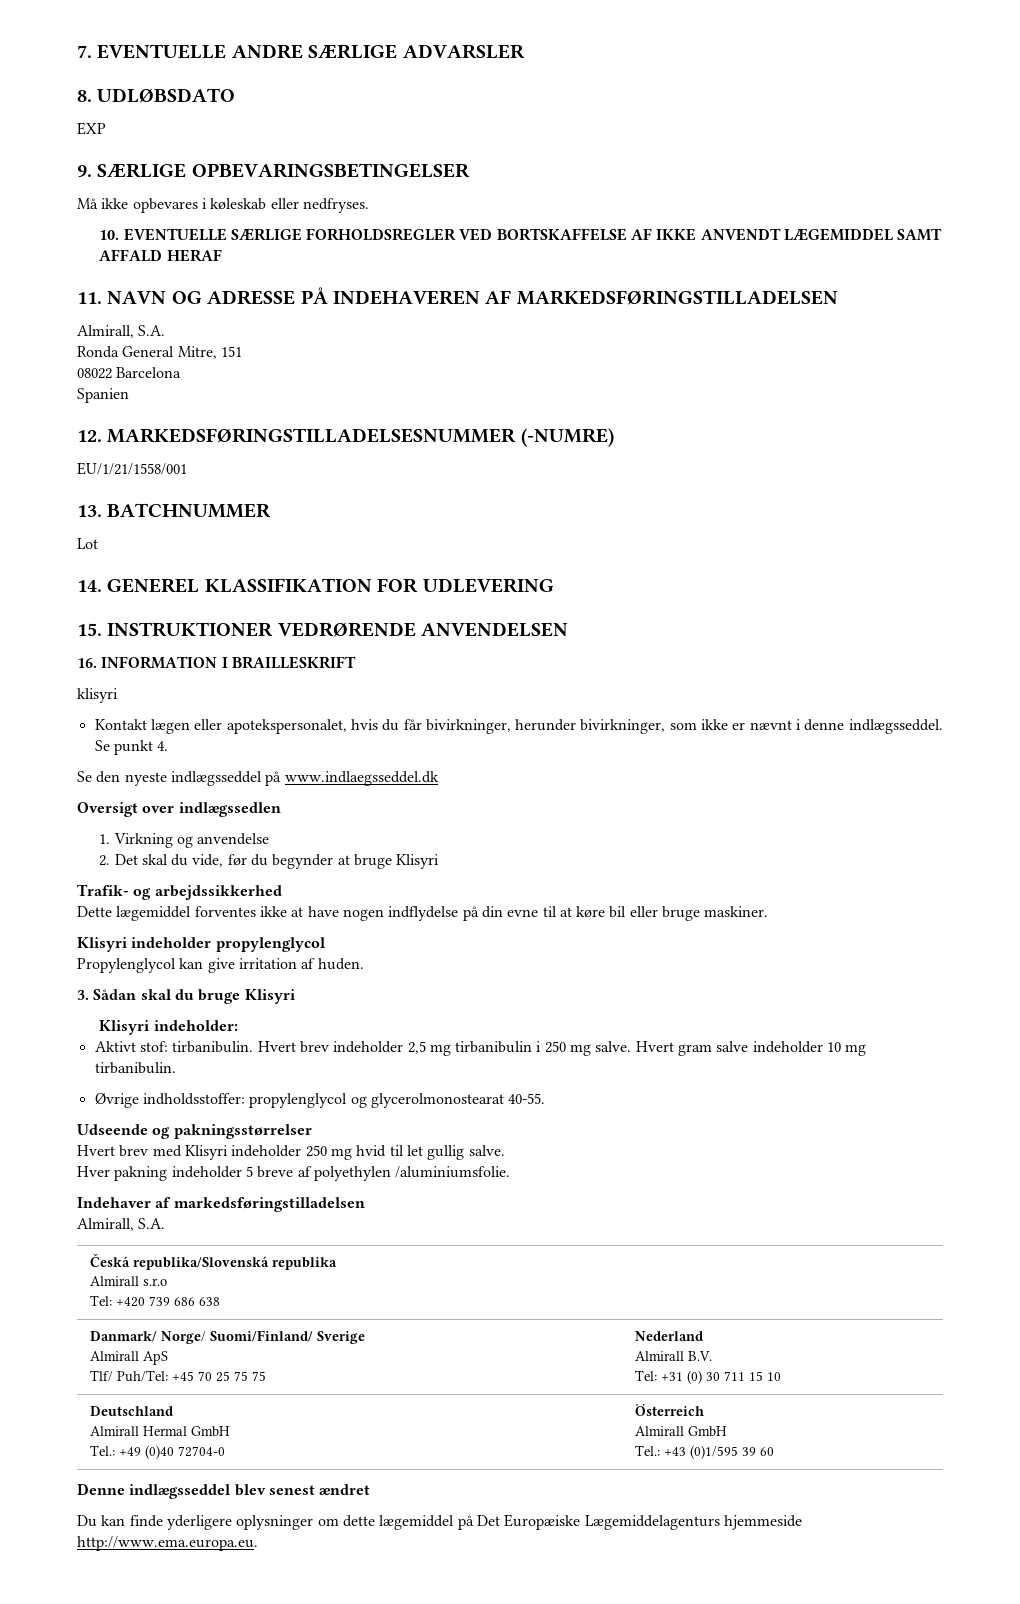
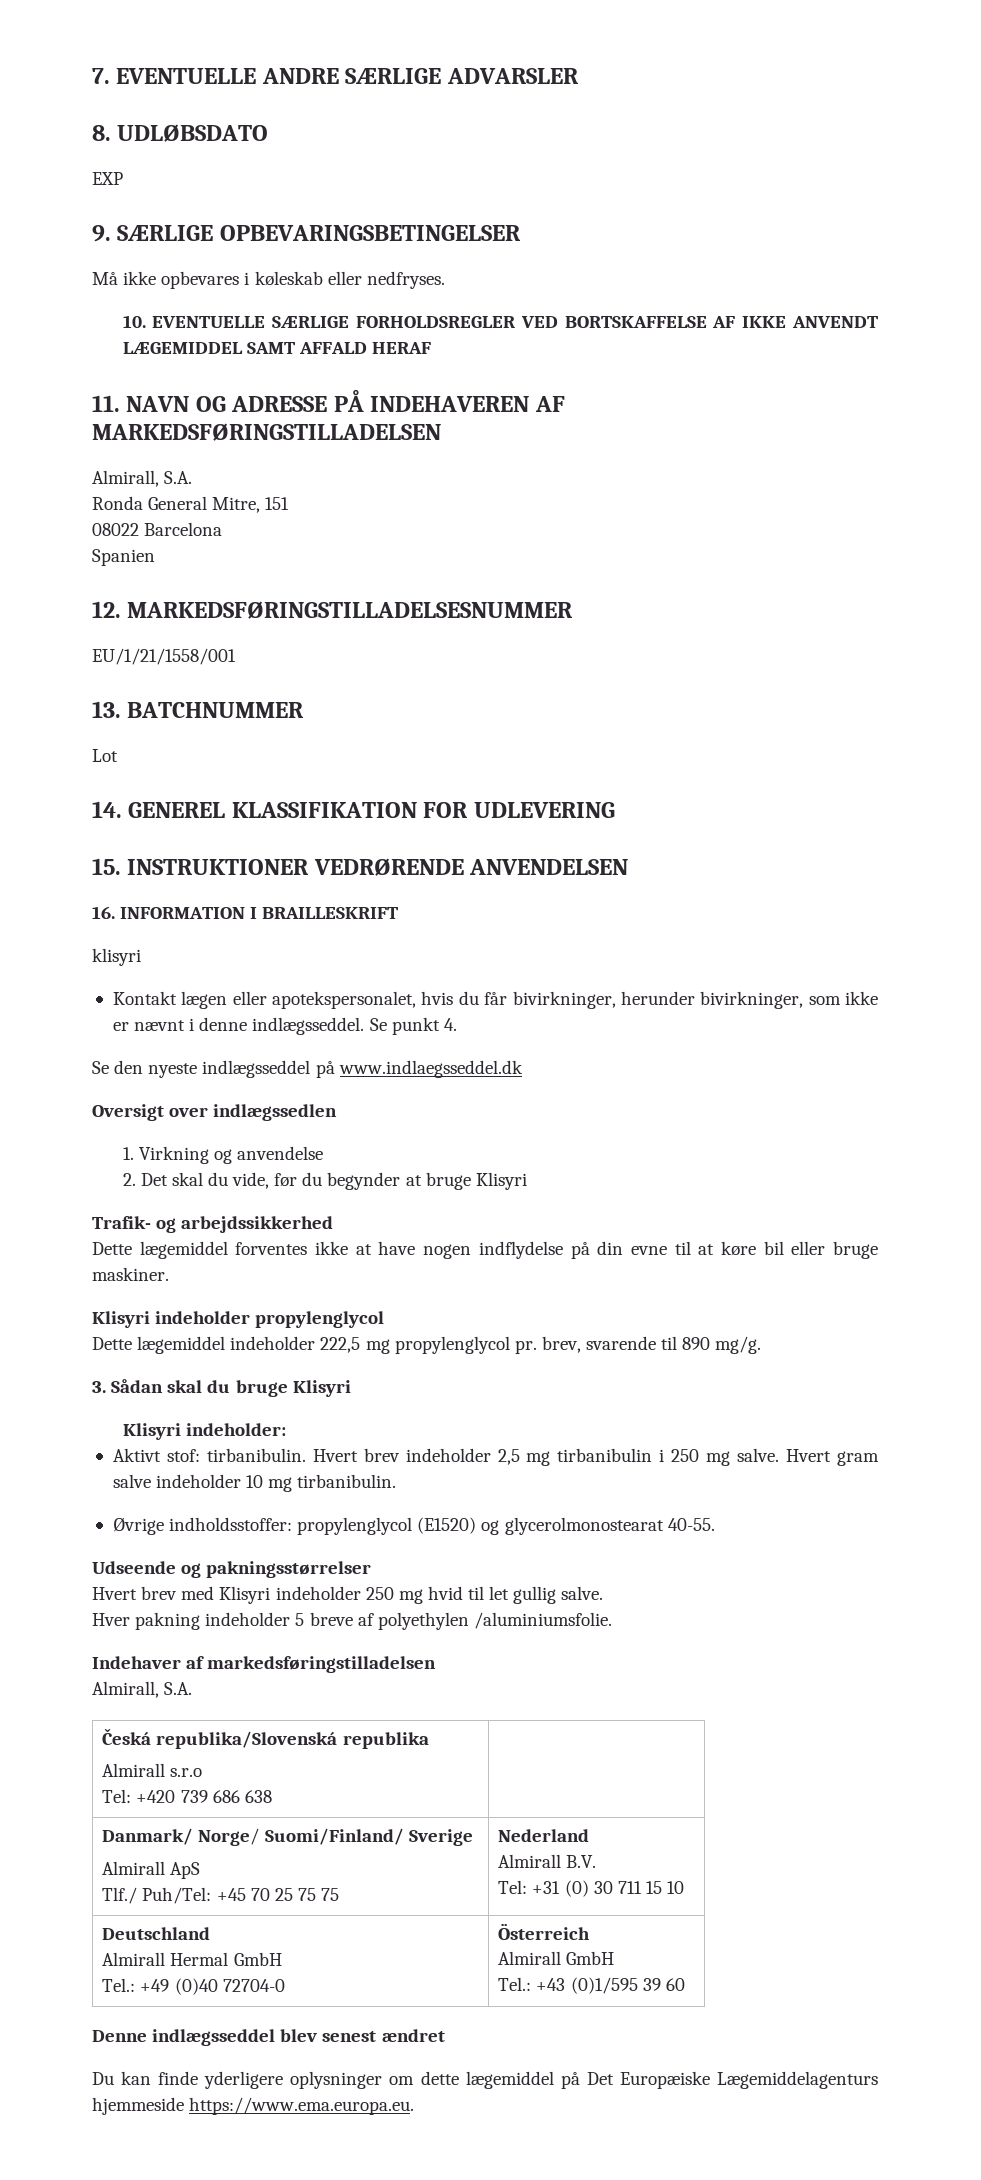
- 12. MARKEDSFØRINGSTILLADELSESNUMMER (-NUMRE)
+ 12. MARKEDSFØRINGSTILLADELSESNUMMER
- Propylenglycol kan give irritation af huden.
+ Dette lægemiddel indeholder 222,5 mg propylenglycol pr. brev, svarende til 890 mg/g.
- Øvrige indholdsstoffer: propylenglycol og glycerolmonostearat 40-55.
+ Øvrige indholdsstoffer: propylenglycol (E1520) og glycerolmonostearat 40-55.
  Danmark/ Norge/ Suomi/Finland/ Sverige
  Almirall ApS
- Tlf/ Puh/Tel: +45 70 25 75 75 | Nederland
+ Tlf./ Puh/Tel: +45 70 25 75 75 | Nederland
- Du kan finde yderligere oplysninger om dette lægemiddel på Det Europæiske Lægemiddelagenturs hjemmeside http://www.ema.europa.eu.
+ Du kan finde yderligere oplysninger om dette lægemiddel på Det Europæiske Lægemiddelagenturs hjemmeside https://www.ema.europa.eu.

